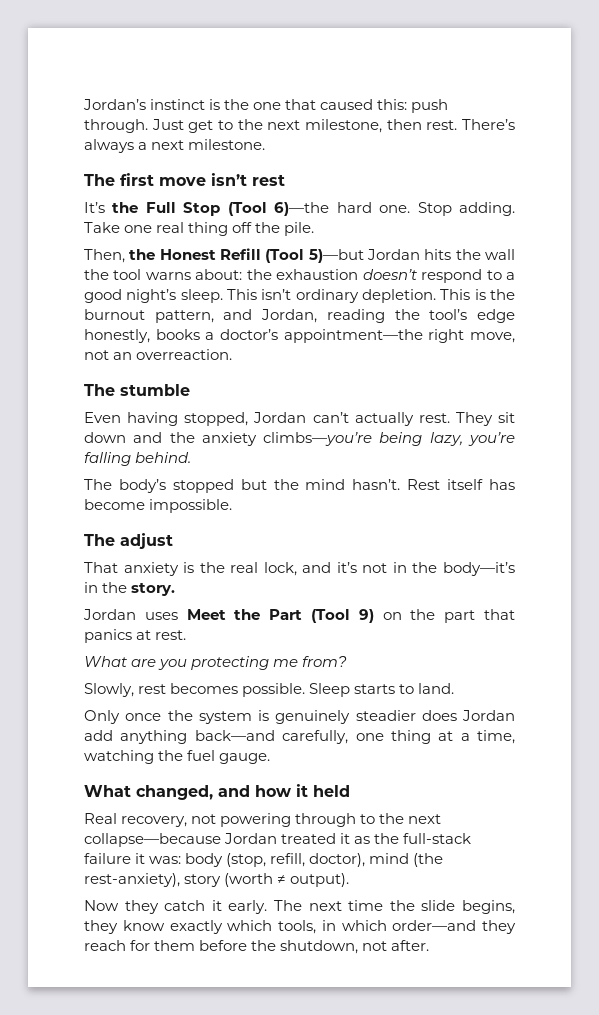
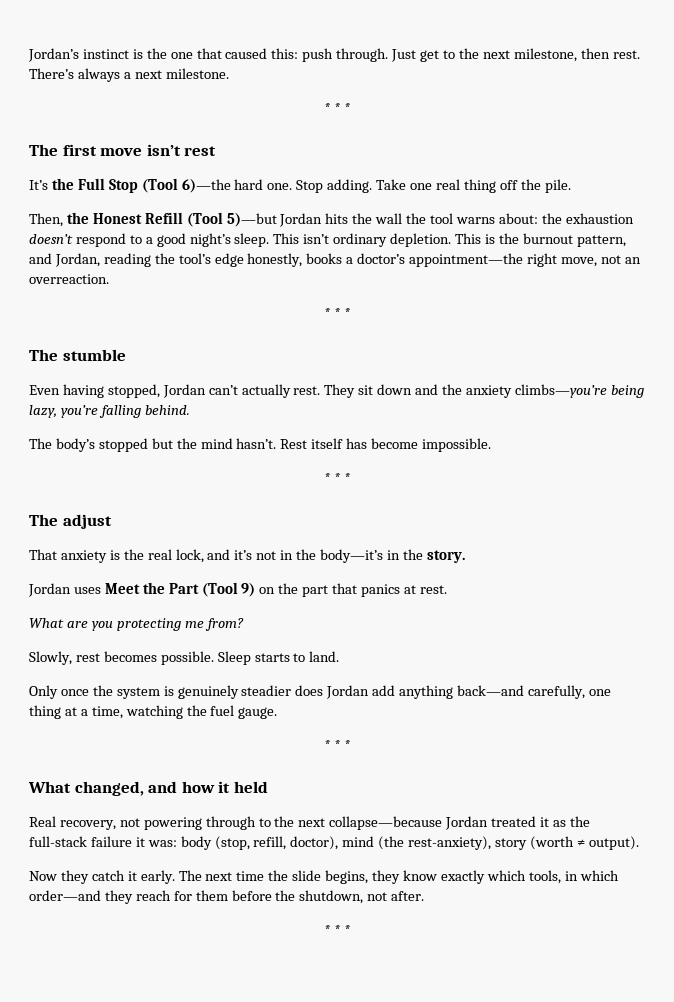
  There’s always a next milestone.
+ * * *
  This is the burnout pattern, and Jordan, reading the tool’s edge honestly, books a doctor’s appointment—the right move, not an overreaction.
+ * * *
  Rest itself has become impossible.
+ * * *
  Only once the system is genuinely steadier does Jordan add anything back—and carefully, one thing at a time, watching the fuel gauge.
+ * * *
  The next time the slide begins, they know exactly which tools, in which order—and they reach for them before the shutdown, not after.
+ * * *

